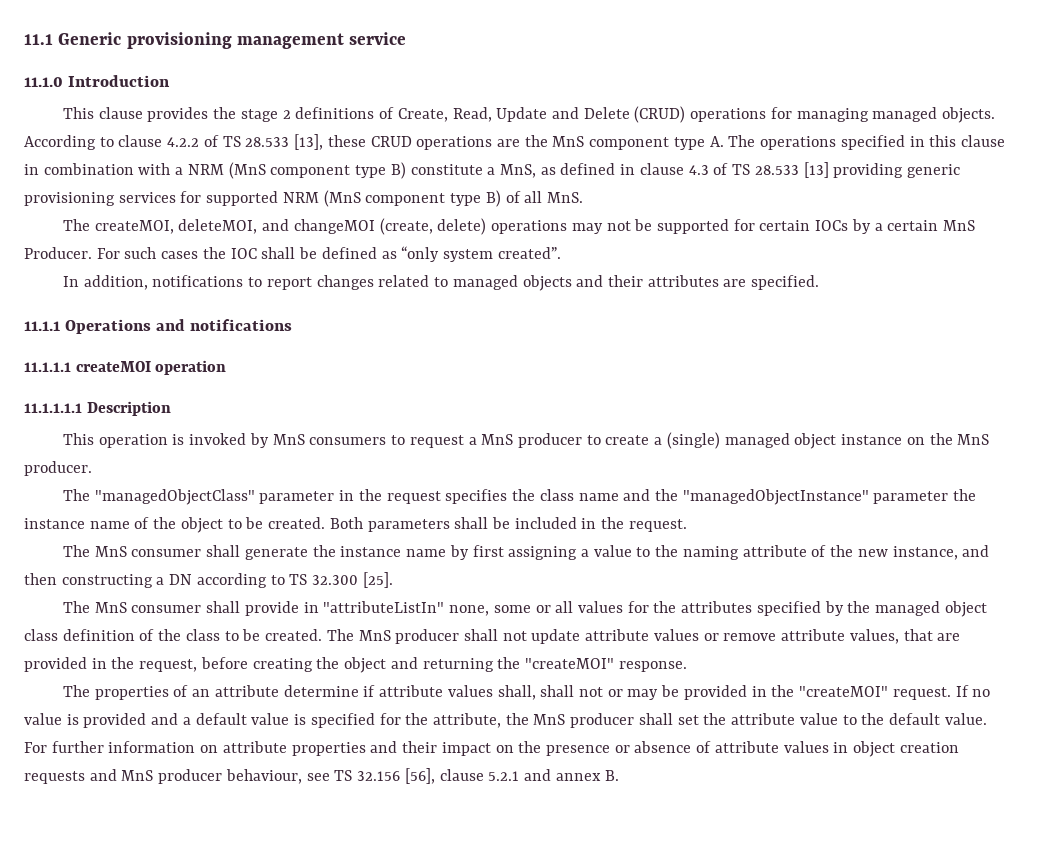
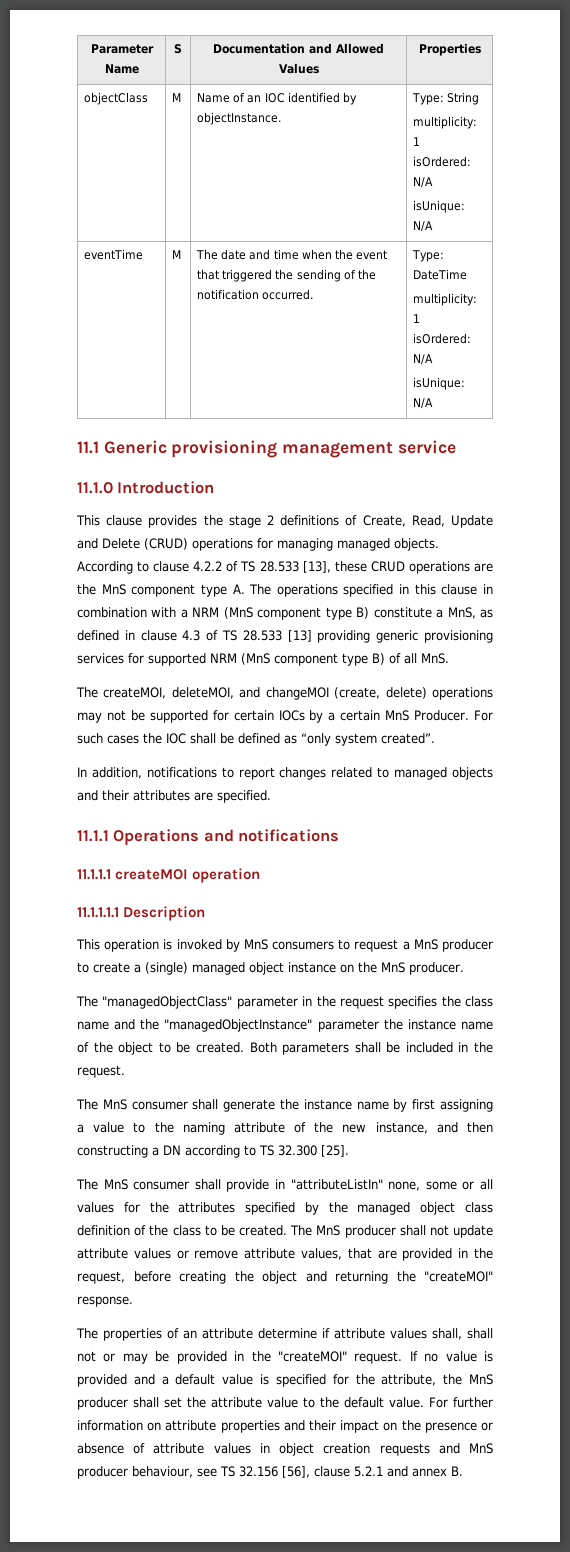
+ Parameter Name | S | Documentation and Allowed Values | Properties
+ objectClass | M | Name of an IOC identified by objectInstance. | Type: String
+ multiplicity: 1
+ isOrdered: N/A
+ isUnique: N/A
+ eventTime | M | The date and time when the event that triggered the sending of the notification occurred. | Type: DateTime
+ multiplicity: 1
+ isOrdered: N/A
+ isUnique: N/A

